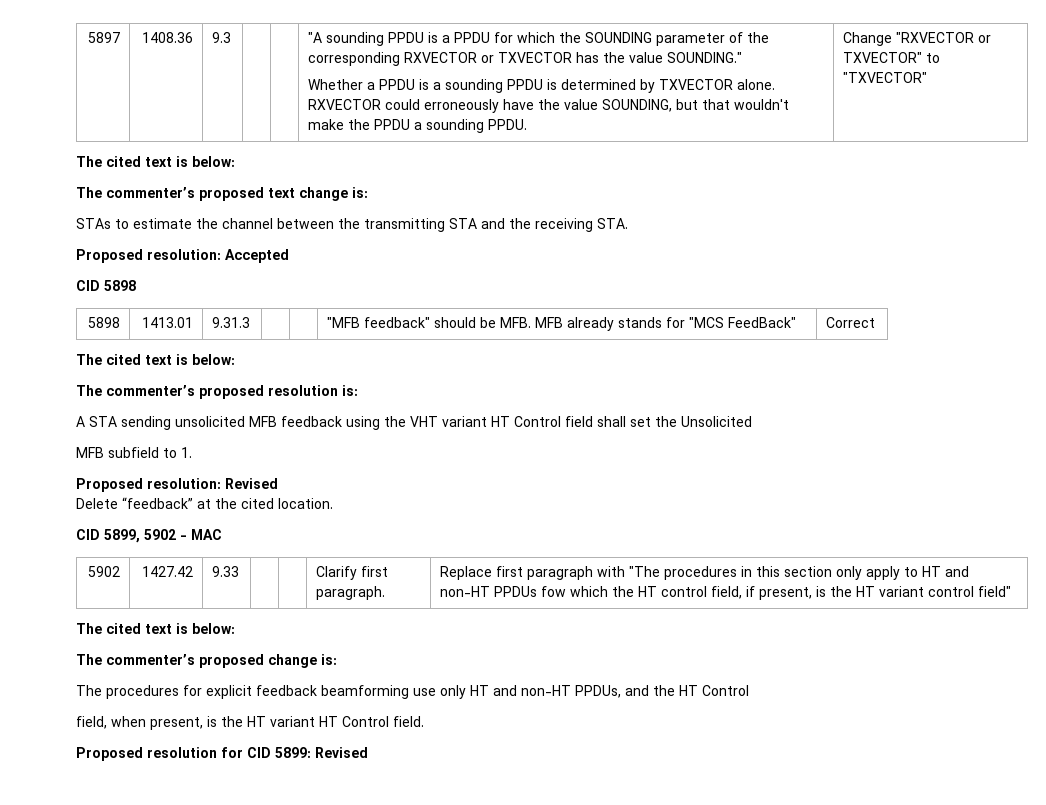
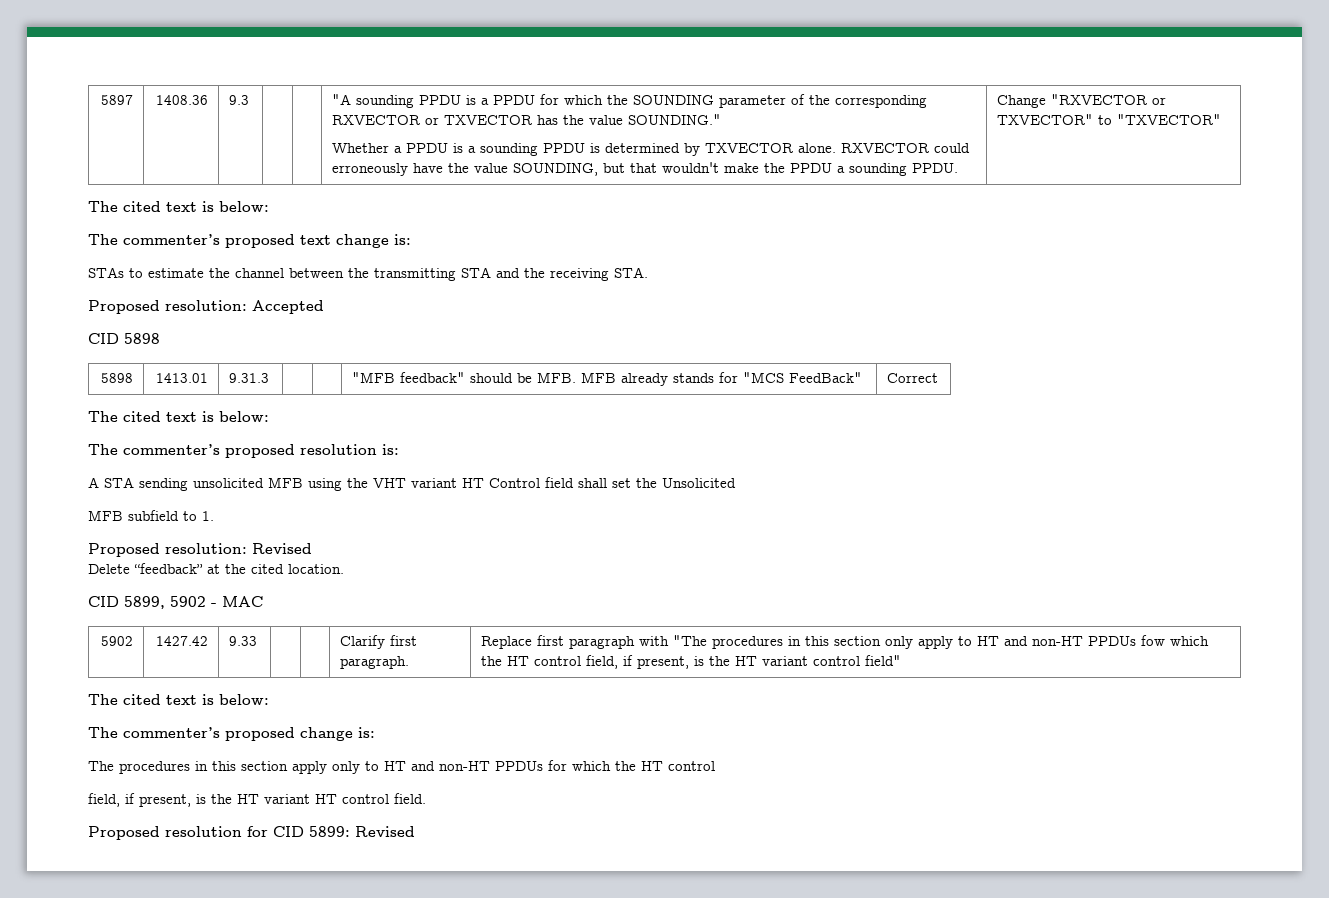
- A STA sending unsolicited MFB feedback using the VHT variant HT Control field shall set the Unsolicited
+ A STA sending unsolicited MFB using the VHT variant HT Control field shall set the Unsolicited
- The procedures for explicit feedback beamforming use only HT and non-HT PPDUs, and the HT Control
- field, when present, is the HT variant HT Control field.
+ The procedures in this section apply only to HT and non-HT PPDUs for which the HT control
+ field, if present, is the HT variant HT control field.

